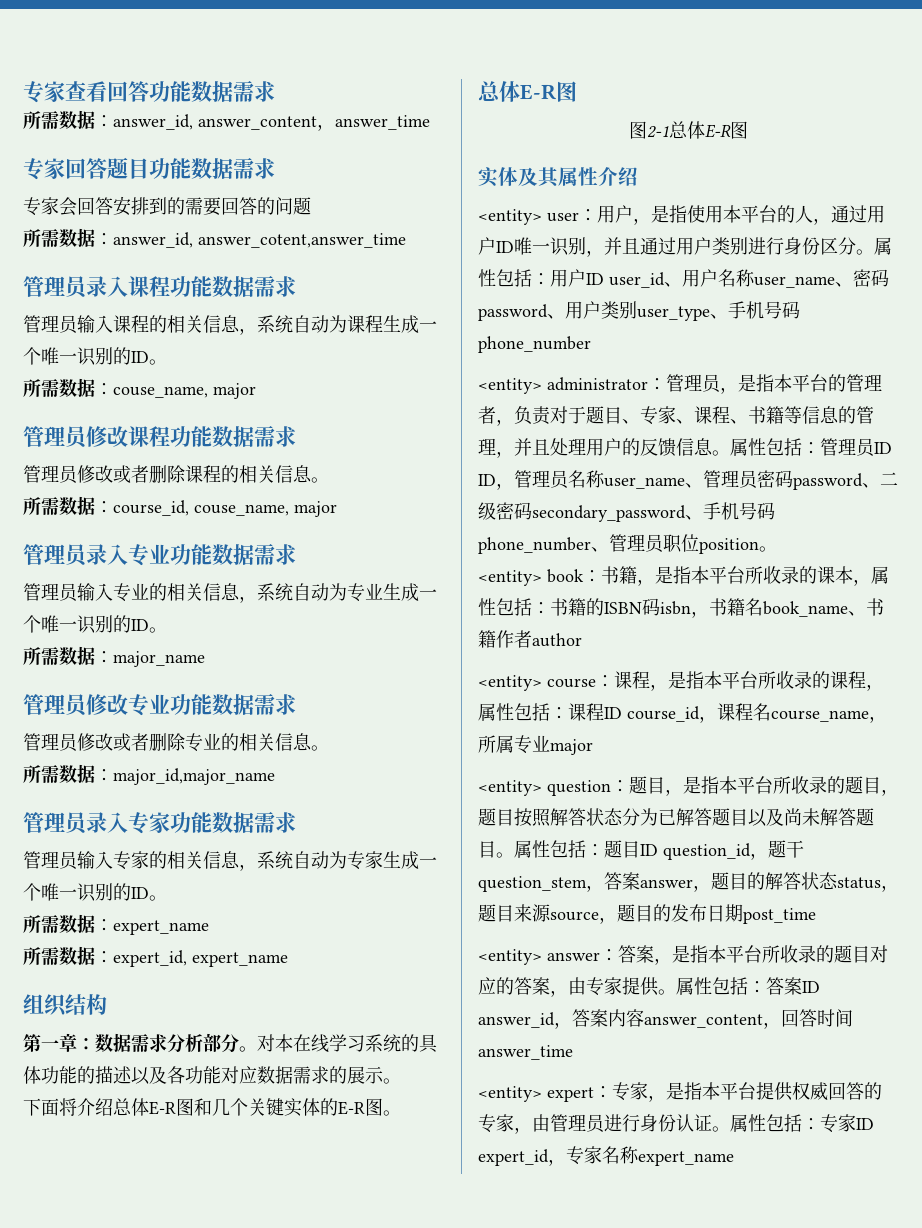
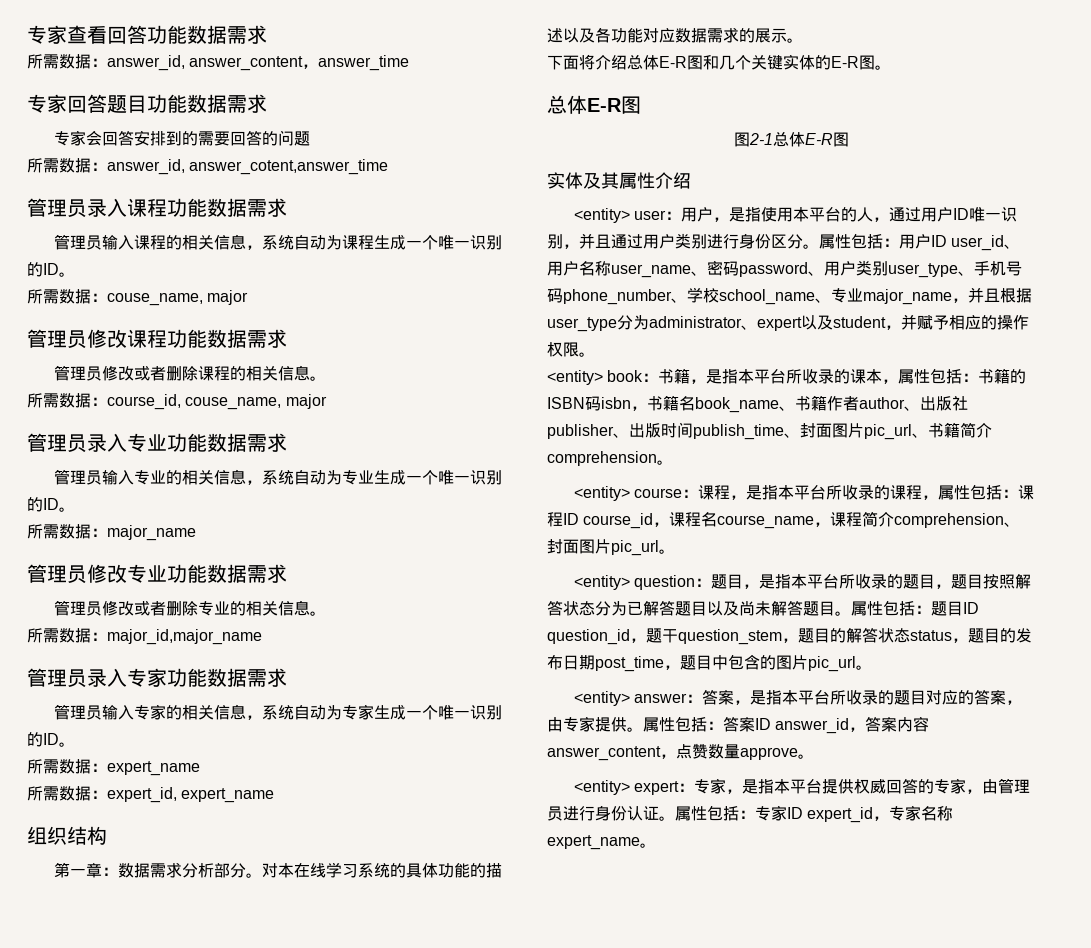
- 属性包括：用户ID user_id、用户名称user_name、密码password、用户类别user_type、手机号码phone_number
- <entity> administrator：管理员，是指本平台的管理者，负责对于题目、专家、课程、书籍等信息的管理，并且处理用户的反馈信息。属性包括：管理员ID ID，管理员名称user_name、管理员密码password、二级密码secondary_password、手机号码phone_number、管理员职位position。
+ 属性包括：用户ID user_id、用户名称user_name、密码password、用户类别user_type、手机号码phone_number、学校school_name、专业major_name，并且根据user_type分为administrator、expert以及student，并赋予相应的操作权限。
- <entity> book：书籍，是指本平台所收录的课本，属性包括：书籍的ISBN码isbn，书籍名book_name、书籍作者author
+ <entity> book：书籍，是指本平台所收录的课本，属性包括：书籍的ISBN码isbn，书籍名book_name、书籍作者author、出版社publisher、出版时间publish_time、封面图片pic_url、书籍简介comprehension。
- <entity> course：课程，是指本平台所收录的课程，属性包括：课程ID course_id，课程名course_name，所属专业major
+ <entity> course：课程，是指本平台所收录的课程，属性包括：课程ID course_id，课程名course_name，课程简介comprehension、封面图片pic_url。
- 属性包括：题目ID question_id，题干question_stem，答案answer，题目的解答状态status，题目来源source，题目的发布日期post_time
+ 属性包括：题目ID question_id，题干question_stem，题目的解答状态status，题目的发布日期post_time，题目中包含的图片pic_url。
- 属性包括：答案ID answer_id，答案内容answer_content，回答时间answer_time
+ 属性包括：答案ID answer_id，答案内容answer_content，点赞数量approve。
- 属性包括：专家ID expert_id，专家名称expert_name
+ 属性包括：专家ID expert_id，专家名称expert_name。

